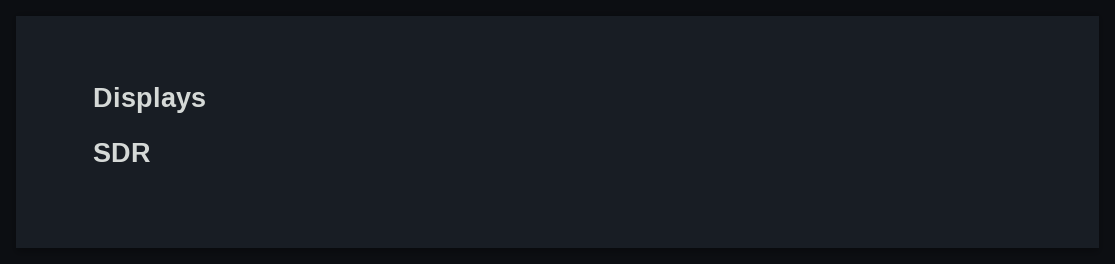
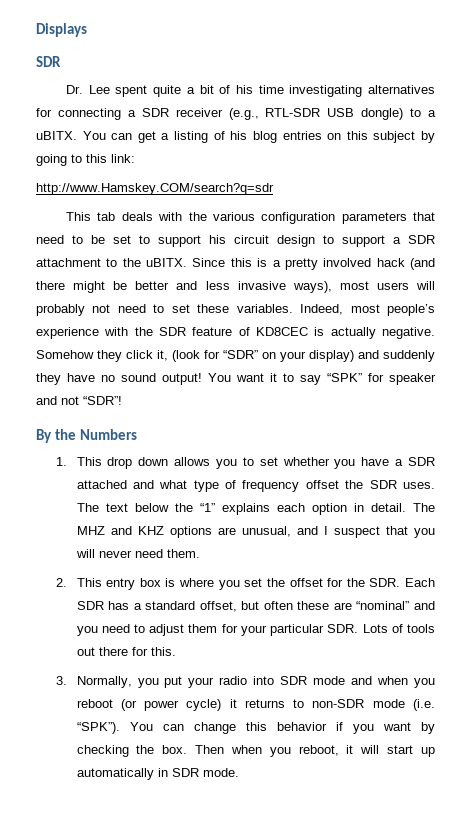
+ Dr. Lee spent quite a bit of his time investigating alternatives for connecting a SDR receiver (e.g., RTL-SDR USB dongle) to a uBITX. You can get a listing of his blog entries on this subject by going to this link:
+ http://www.Hamskey.COM/search?q=sdr
+ This tab deals with the various configuration parameters that need to be set to support his circuit design to support a SDR attachment to the uBITX. Since this is a pretty involved hack (and there might be better and less invasive ways), most users will probably not need to set these variables. Indeed, most people’s experience with the SDR feature of KD8CEC is actually negative. Somehow they click it, (look for “SDR” on your display) and suddenly they have no sound output! You want it to say “SPK” for speaker and not “SDR”!
+ By the Numbers
+ 1. This drop down allows you to set whether you have a SDR attached and what type of frequency offset the SDR uses. The text below the “1” explains each option in detail. The MHZ and KHZ options are unusual, and I suspect that you will never need them.
+ 2. This entry box is where you set the offset for the SDR. Each SDR has a standard offset, but often these are “nominal” and you need to adjust them for your particular SDR. Lots of tools out there for this.
+ 3. Normally, you put your radio into SDR mode and when you reboot (or power cycle) it returns to non-SDR mode (i.e. “SPK”). You can change this behavior if you want by checking the box. Then when you reboot, it will start up automatically in SDR mode.

